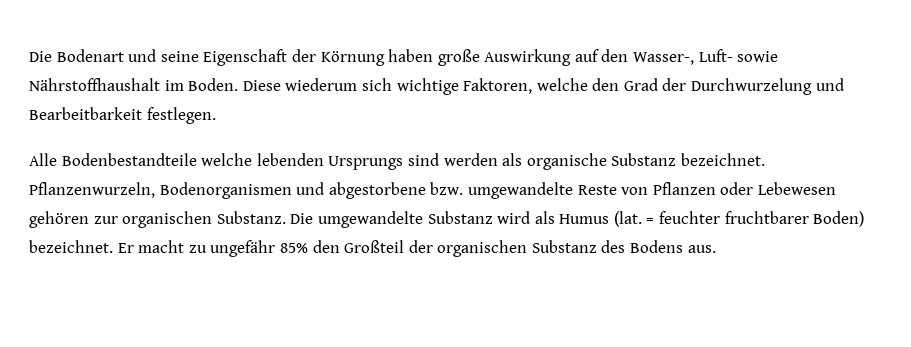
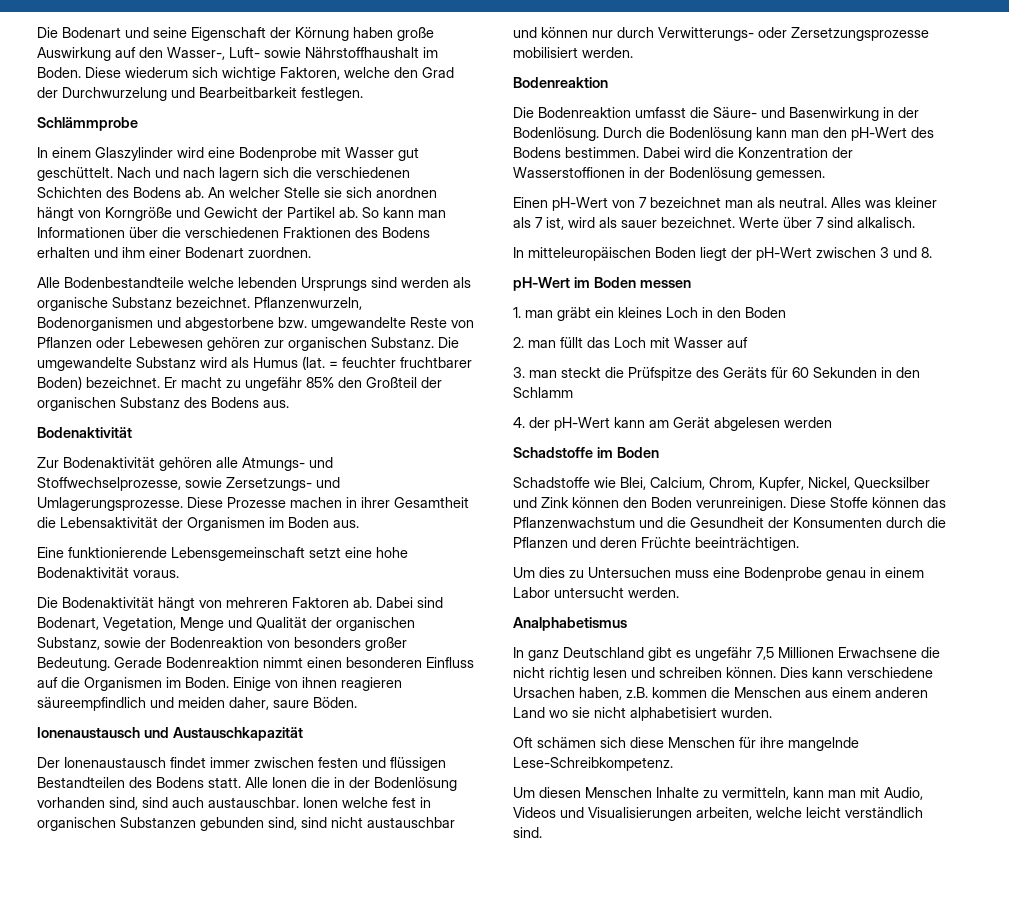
+ Schlämmprobe
+ In einem Glaszylinder wird eine Bodenprobe mit Wasser gut geschüttelt. Nach und nach lagern sich die verschiedenen Schichten des Bodens ab. An welcher Stelle sie sich anordnen hängt von Korngröße und Gewicht der Partikel ab. So kann man Informationen über die verschiedenen Fraktionen des Bodens erhalten und ihm einer Bodenart zuordnen.
  Er macht zu ungefähr 85% den Großteil der organischen Substanz des Bodens aus.
+ Bodenaktivität
+ Zur Bodenaktivität gehören alle Atmungs- und Stoffwechselprozesse, sowie Zersetzungs- und Umlagerungsprozesse. Diese Prozesse machen in ihrer Gesamtheit die Lebensaktivität der Organismen im Boden aus.
+ Eine funktionierende Lebensgemeinschaft setzt eine hohe Bodenaktivität voraus.
+ Die Bodenaktivität hängt von mehreren Faktoren ab. Dabei sind Bodenart, Vegetation, Menge und Qualität der organischen Substanz, sowie der Bodenreaktion von besonders großer Bedeutung. Gerade Bodenreaktion nimmt einen besonderen Einfluss auf die Organismen im Boden. Einige von ihnen reagieren säureempfindlich und meiden daher, saure Böden.
+ Ionenaustausch und Austauschkapazität
+ Der Ionenaustausch findet immer zwischen festen und flüssigen Bestandteilen des Bodens statt. Alle Ionen die in der Bodenlösung vorhanden sind, sind auch austauschbar. Ionen welche fest in organischen Substanzen gebunden sind, sind nicht austauschbar und können nur durch Verwitterungs- oder Zersetzungsprozesse mobilisiert werden.
+ Bodenreaktion
+ Die Bodenreaktion umfasst die Säure- und Basenwirkung in der Bodenlösung. Durch die Bodenlösung kann man den pH-Wert des Bodens bestimmen. Dabei wird die Konzentration der Wasserstoffionen in der Bodenlösung gemessen.
+ Einen pH-Wert von 7 bezeichnet man als neutral. Alles was kleiner als 7 ist, wird als sauer bezeichnet. Werte über 7 sind alkalisch.
+ In mitteleuropäischen Boden liegt der pH-Wert zwischen 3 und 8.
+ pH-Wert im Boden messen
+ 1. man gräbt ein kleines Loch in den Boden
+ 2. man füllt das Loch mit Wasser auf
+ 3. man steckt die Prüfspitze des Geräts für 60 Sekunden in den Schlamm
+ 4. der pH-Wert kann am Gerät abgelesen werden
+ Schadstoffe im Boden
+ Schadstoffe wie Blei, Calcium, Chrom, Kupfer, Nickel, Quecksilber und Zink können den Boden verunreinigen. Diese Stoffe können das Pflanzenwachstum und die Gesundheit der Konsumenten durch die Pflanzen und deren Früchte beeinträchtigen.
+ Um dies zu Untersuchen muss eine Bodenprobe genau in einem Labor untersucht werden.
+ Analphabetismus
+ In ganz Deutschland gibt es ungefähr 7,5 Millionen Erwachsene die nicht richtig lesen und schreiben können. Dies kann verschiedene Ursachen haben, z.B. kommen die Menschen aus einem anderen Land wo sie nicht alphabetisiert wurden.
+ Oft schämen sich diese Menschen für ihre mangelnde Lese-Schreibkompetenz.
+ Um diesen Menschen Inhalte zu vermitteln, kann man mit Audio, Videos und Visualisierungen arbeiten, welche leicht verständlich sind.

